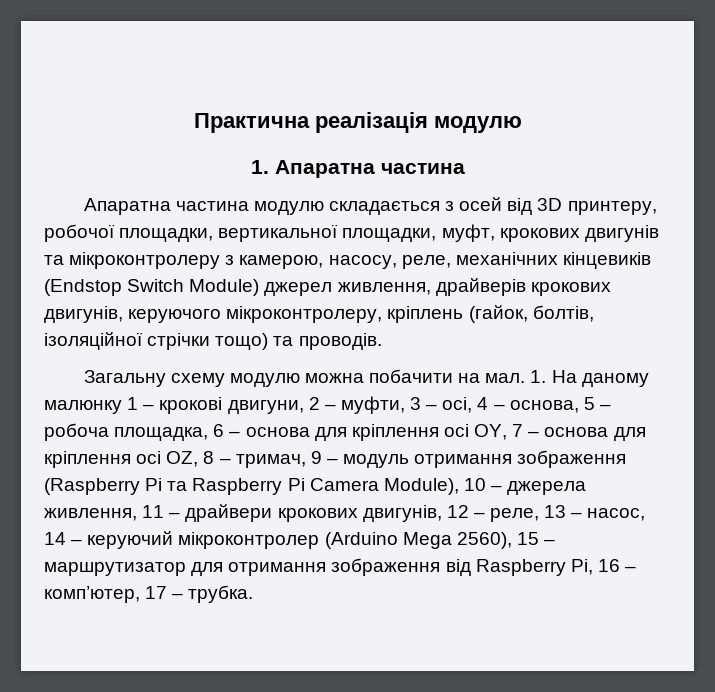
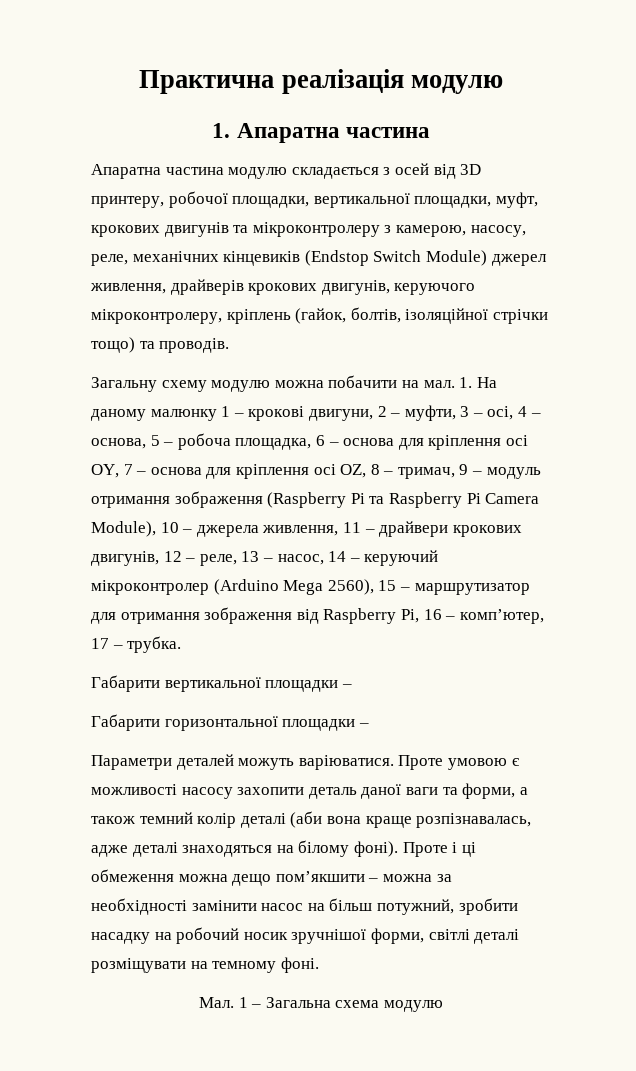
+ Габарити вертикальної площадки –
+ Габарити горизонтальної площадки –
+ Параметри деталей можуть варіюватися. Проте умовою є можливості насосу захопити деталь даної ваги та форми, а також темний колір деталі (аби вона краще розпізнавалась, адже деталі знаходяться на білому фоні). Проте і ці обмеження можна дещо пом’якшити – можна за необхідності замінити насос на більш потужний, зробити насадку на робочий носик зручнішої форми, світлі деталі розміщувати на темному фоні.
+ Мал. 1 – Загальна схема модулю

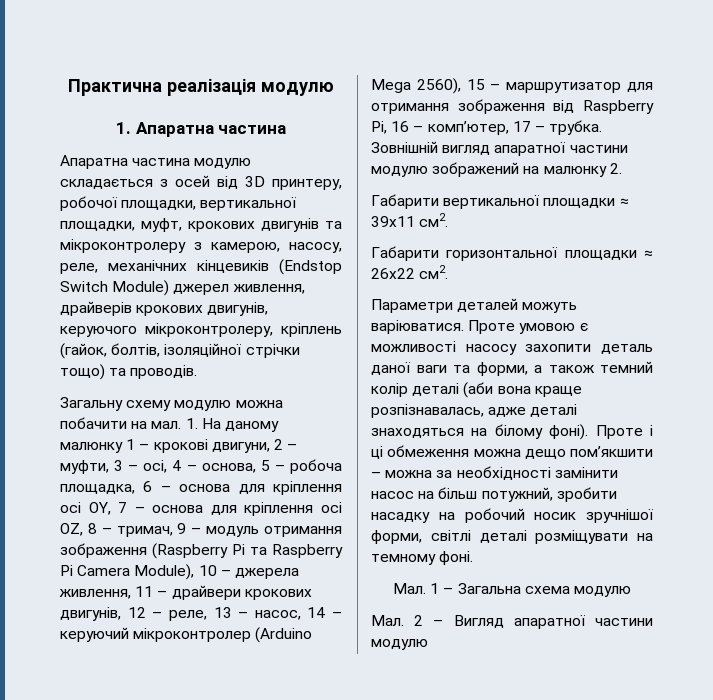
+ Зовнішній вигляд апаратної частини модулю зображений на малюнку 2.
- Габарити вертикальної площадки –
+ Габарити вертикальної площадки ≈ 39x11 см2.
- Габарити горизонтальної площадки –
+ Габарити горизонтальної площадки ≈ 26x22 см2.
+ Мал. 2 – Вигляд апаратної частини модулю

